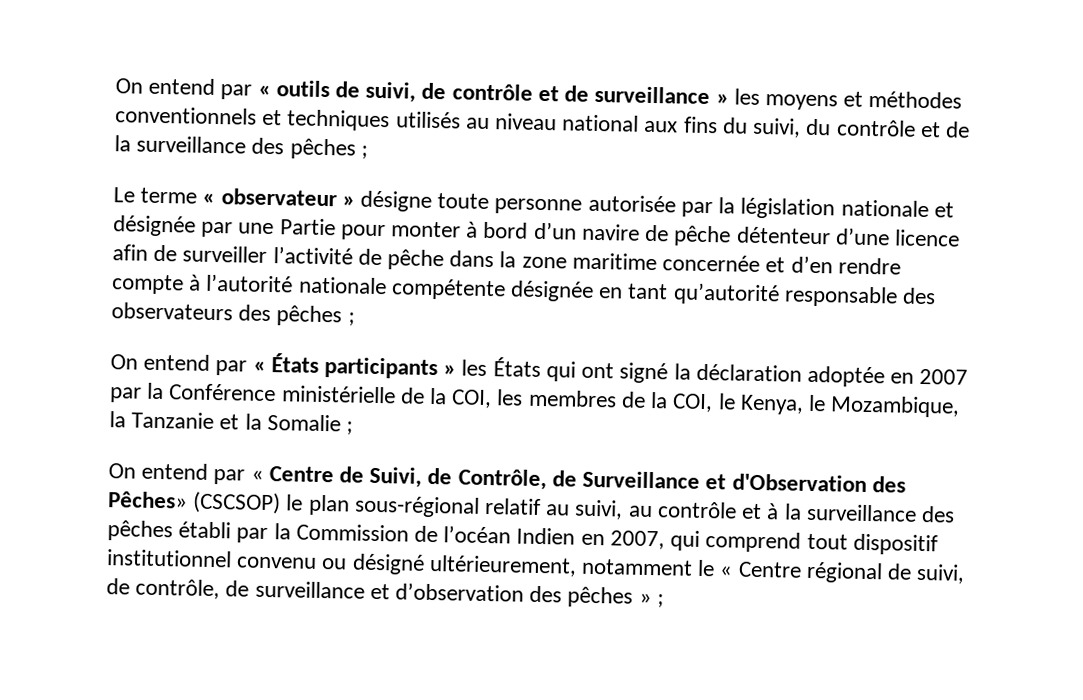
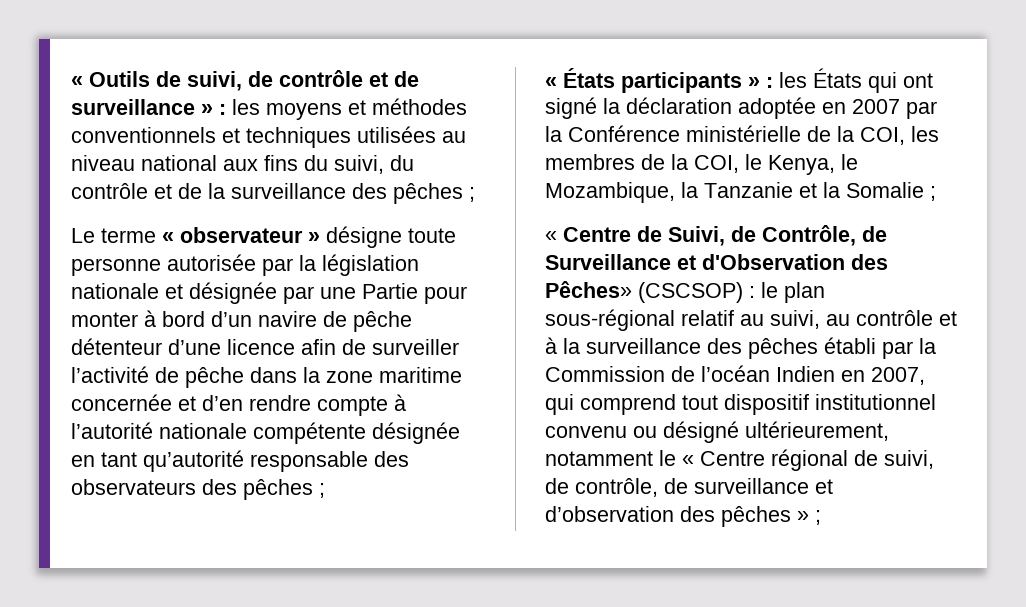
- On entend par « outils de suivi, de contrôle et de surveillance » les moyens et méthodes conventionnels et techniques utilisés au niveau national aux fins du suivi, du contrôle et de la surveillance des pêches ;
+ « Outils de suivi, de contrôle et de surveillance » : les moyens et méthodes conventionnels et techniques utilisées au niveau national aux fins du suivi, du contrôle et de la surveillance des pêches ;
- On entend par « États participants » les États qui ont signé la déclaration adoptée en 2007 par la Conférence ministérielle de la COI, les membres de la COI, le Kenya, le Mozambique, la Tanzanie et la Somalie ;
+ « États participants » : les États qui ont signé la déclaration adoptée en 2007 par la Conférence ministérielle de la COI, les membres de la COI, le Kenya, le Mozambique, la Tanzanie et la Somalie ;
- On entend par « Centre de Suivi, de Contrôle, de Surveillance et d'Observation des Pêches» (CSCSOP) le plan sous-régional relatif au suivi, au contrôle et à la surveillance des pêches établi par la Commission de l’océan Indien en 2007, qui comprend tout dispositif institutionnel convenu ou désigné ultérieurement, notamment le « Centre régional de suivi, de contrôle, de surveillance et d’observation des pêches » ;
+ « Centre de Suivi, de Contrôle, de Surveillance et d'Observation des Pêches» (CSCSOP) : le plan sous-régional relatif au suivi, au contrôle et à la surveillance des pêches établi par la Commission de l’océan Indien en 2007, qui comprend tout dispositif institutionnel convenu ou désigné ultérieurement, notamment le « Centre régional de suivi, de contrôle, de surveillance et d’observation des pêches » ;

